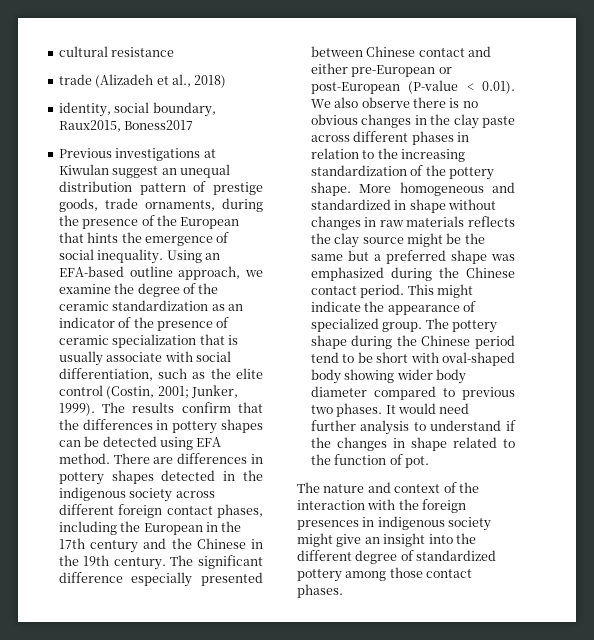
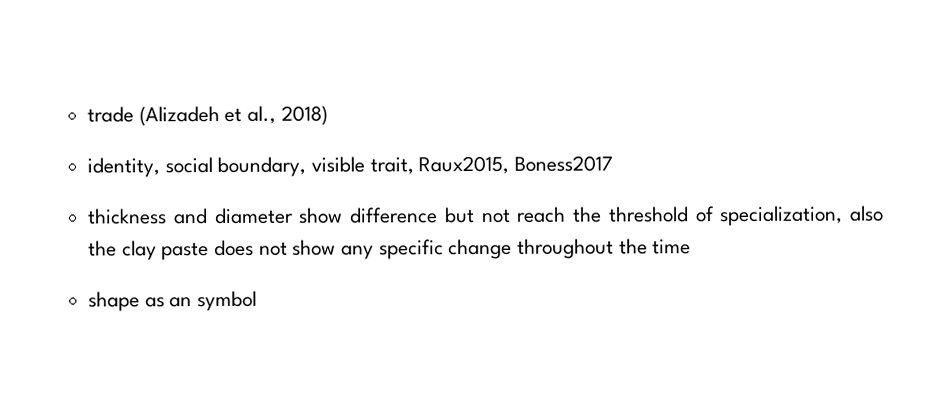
- cultural resistance
- identity, social boundary, Raux2015, Boness2017
+ identity, social boundary, visible trait, Raux2015, Boness2017
- Previous investigations at Kiwulan suggest an unequal distribution pattern of prestige goods, trade ornaments, during the presence of the European that hints the emergence of social inequality. Using an EFA-based outline approach, we examine the degree of the ceramic standardization as an indicator of the presence of ceramic specialization that is usually associate with social differentiation, such as the elite control (Costin, 2001; Junker, 1999). The results confirm that the differences in pottery shapes can be detected using EFA method. There are differences in pottery shapes detected in the indigenous society across different foreign contact phases, including the European in the 17th century and the Chinese in the 19th century. The significant difference especially presented between Chinese contact and either pre-European or post-European (P-value < 0.01). We also observe there is no obvious changes in the clay paste across different phases in relation to the increasing standardization of the pottery shape. More homogeneous and standardized in shape without changes in raw materials reflects the clay source might be the same but a preferred shape was emphasized during the Chinese contact period. This might indicate the appearance of specialized group. The pottery shape during the Chinese period tend to be short with oval-shaped body showing wider body diameter compared to previous two phases. It would need further analysis to understand if the changes in shape related to the function of pot.
- The nature and context of the interaction with the foreign presences in indigenous society might give an insight into the different degree of standardized pottery among those contact phases.
+ thickness and diameter show difference but not reach the threshold of specialization, also the clay paste does not show any specific change throughout the time
+ shape as an symbol

